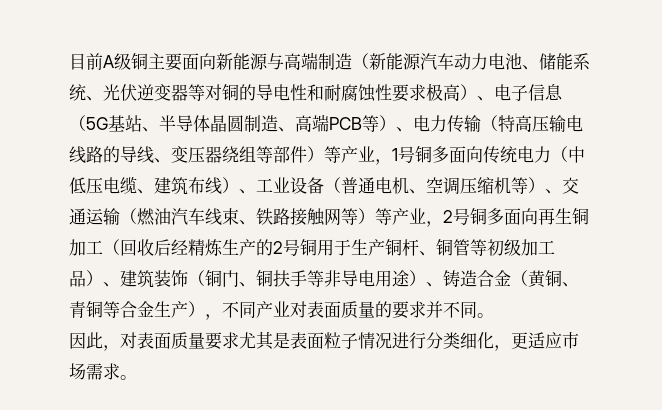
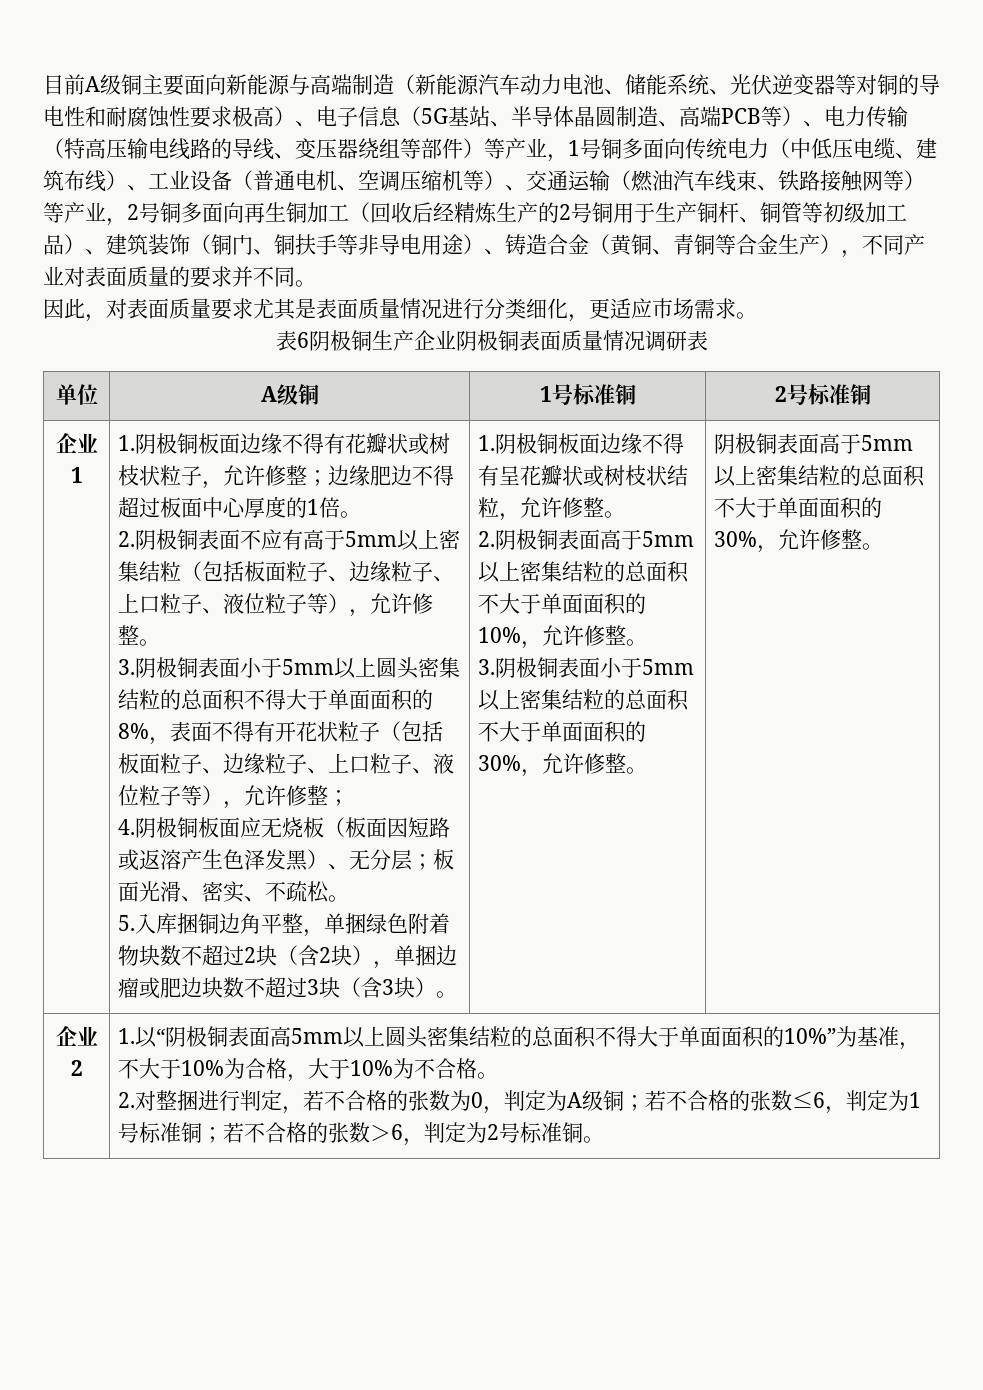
- 因此，对表面质量要求尤其是表面粒子情况进行分类细化，更适应市场需求。
+ 因此，对表面质量要求尤其是表面质量情况进行分类细化，更适应市场需求。
+ 表6阴极铜生产企业阴极铜表面质量情况调研表
+ 单位 | A级铜 | 1号标准铜 | 2号标准铜
+ 企业1 | 1.阴极铜板面边缘不得有花瓣状或树枝状粒子，允许修整；边缘肥边不得超过板面中心厚度的1倍。
+ 2.阴极铜表面不应有高于5mm以上密集结粒（包括板面粒子、边缘粒子、上口粒子、液位粒子等），允许修整。
+ 3.阴极铜表面小于5mm以上圆头密集结粒的总面积不得大于单面面积的8%，表面不得有开花状粒子（包括板面粒子、边缘粒子、上口粒子、液位粒子等），允许修整；
+ 4.阴极铜板面应无烧板（板面因短路或返溶产生色泽发黑）、无分层；板面光滑、密实、不疏松。
+ 5.入库捆铜边角平整，单捆绿色附着物块数不超过2块（含2块），单捆边瘤或肥边块数不超过3块（含3块）。 | 1.阴极铜板面边缘不得有呈花瓣状或树枝状结粒，允许修整。
+ 2.阴极铜表面高于5mm以上密集结粒的总面积不大于单面面积的10%，允许修整。
+ 3.阴极铜表面小于5mm以上密集结粒的总面积不大于单面面积的30%，允许修整。 | 阴极铜表面高于5mm以上密集结粒的总面积不大于单面面积的30%，允许修整。
+ 企业2 | 1.以“阴极铜表面高5mm以上圆头密集结粒的总面积不得大于单面面积的10%”为基准，不大于10%为合格，大于10%为不合格。
+ 2.对整捆进行判定，若不合格的张数为0，判定为A级铜；若不合格的张数≤6，判定为1号标准铜；若不合格的张数＞6，判定为2号标准铜。

